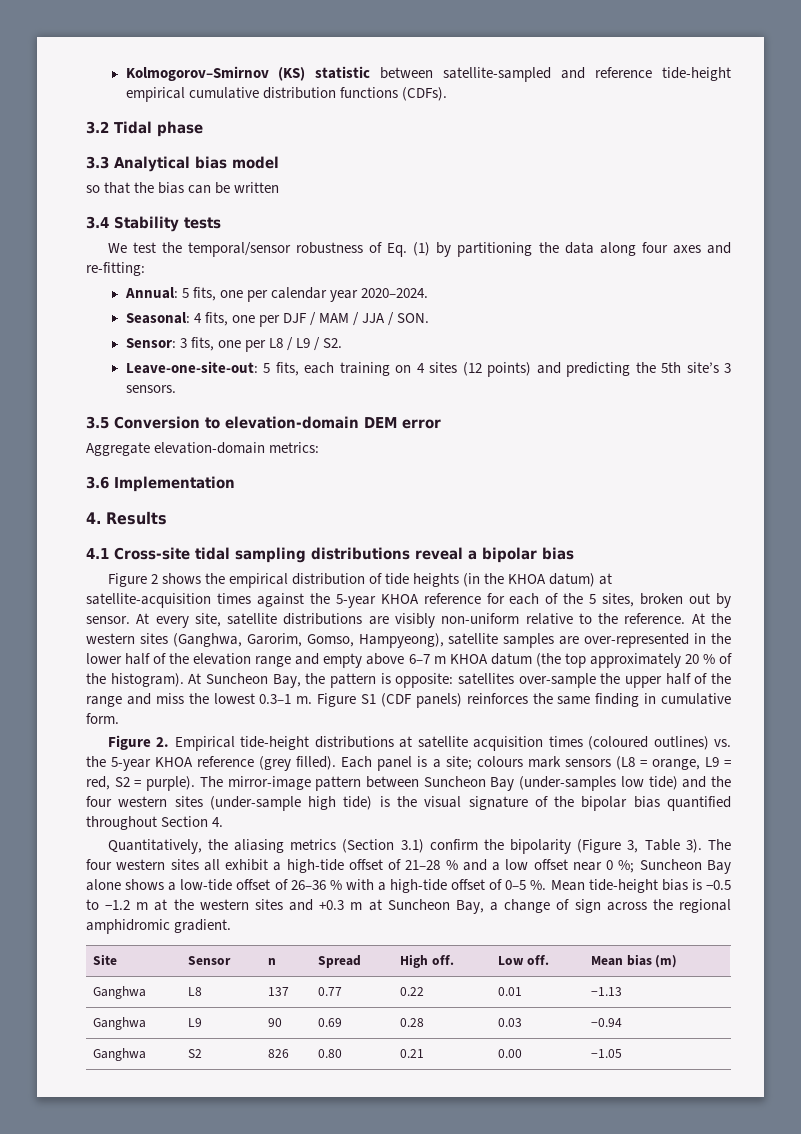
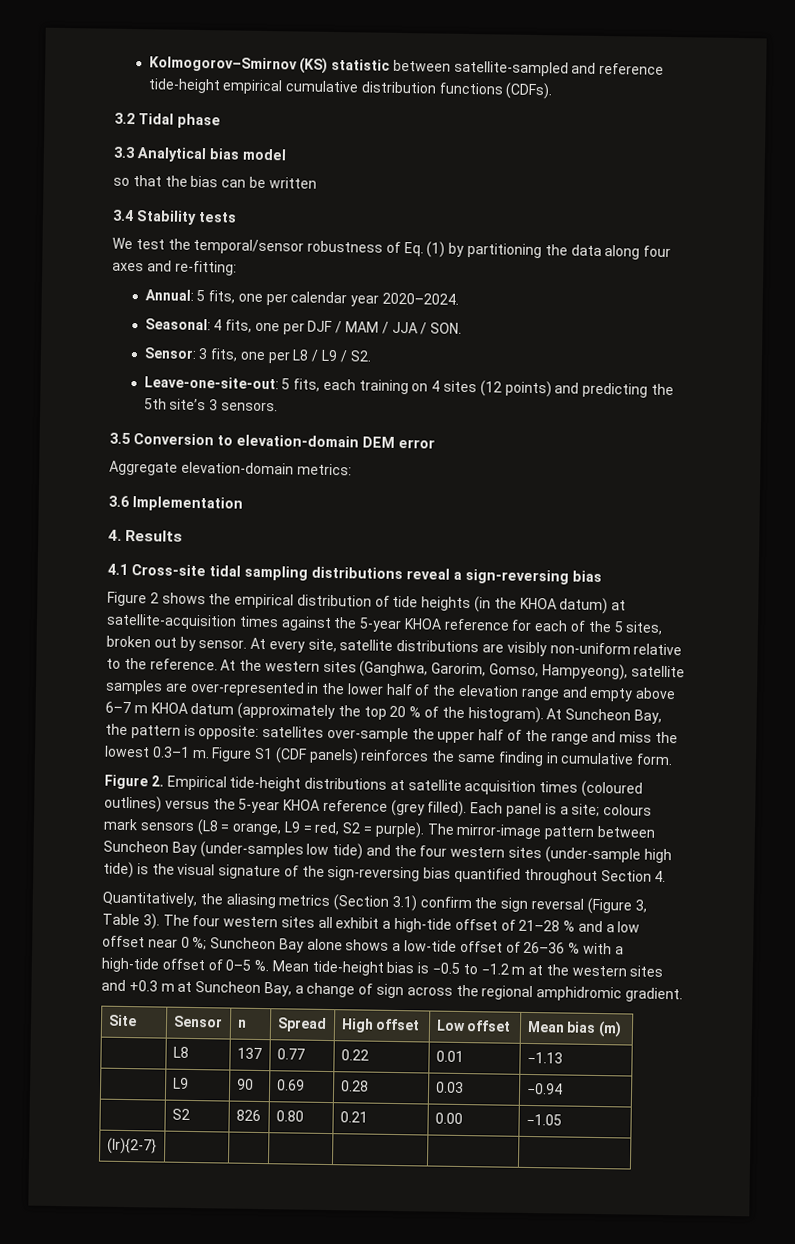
- 4.1 Cross-site tidal sampling distributions reveal a bipolar bias
+ 4.1 Cross-site tidal sampling distributions reveal a sign-reversing bias
- At the western sites (Ganghwa, Garorim, Gomso, Hampyeong), satellite samples are over-represented in the lower half of the elevation range and empty above 6–7 m KHOA datum (the top approximately 20 % of the histogram).
+ At the western sites (Ganghwa, Garorim, Gomso, Hampyeong), satellite samples are over-represented in the lower half of the elevation range and empty above 6–7 m KHOA datum (approximately the top 20 % of the histogram).
- Figure 2. Empirical tide-height distributions at satellite acquisition times (coloured outlines) vs. the 5-year KHOA reference (grey filled).
+ Figure 2. Empirical tide-height distributions at satellite acquisition times (coloured outlines) versus the 5-year KHOA reference (grey filled).
- The mirror-image pattern between Suncheon Bay (under-samples low tide) and the four western sites (under-sample high tide) is the visual signature of the bipolar bias quantified throughout Section 4.
+ The mirror-image pattern between Suncheon Bay (under-samples low tide) and the four western sites (under-sample high tide) is the visual signature of the sign-reversing bias quantified throughout Section 4.
- Quantitatively, the aliasing metrics (Section 3.1) confirm the bipolarity (Figure 3, Table 3).
+ Quantitatively, the aliasing metrics (Section 3.1) confirm the sign reversal (Figure 3, Table 3).
- Site | Sensor | n | Spread | High off. | Low off. | Mean bias (m)
+ Site | Sensor | n | Spread | High offset | Low offset | Mean bias (m)
- Ganghwa | L8 | 137 | 0.77 | 0.22 | 0.01 | −1.13
+ | L8 | 137 | 0.77 | 0.22 | 0.01 | −1.13
- Ganghwa | L9 | 90 | 0.69 | 0.28 | 0.03 | −0.94
+ | L9 | 90 | 0.69 | 0.28 | 0.03 | −0.94
- Ganghwa | S2 | 826 | 0.80 | 0.21 | 0.00 | −1.05
+ | S2 | 826 | 0.80 | 0.21 | 0.00 | −1.05
+ (lr){2-7} | | | | | |

